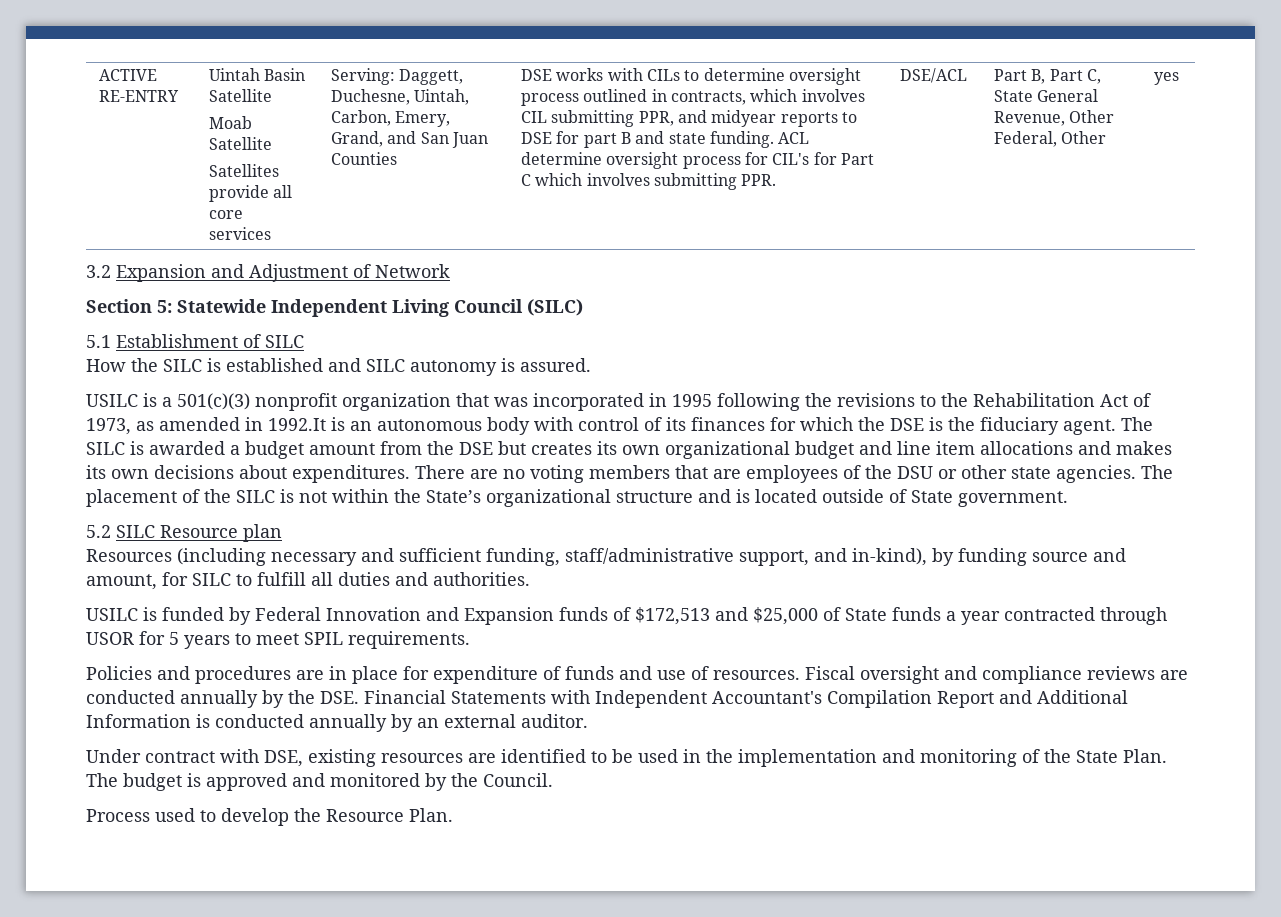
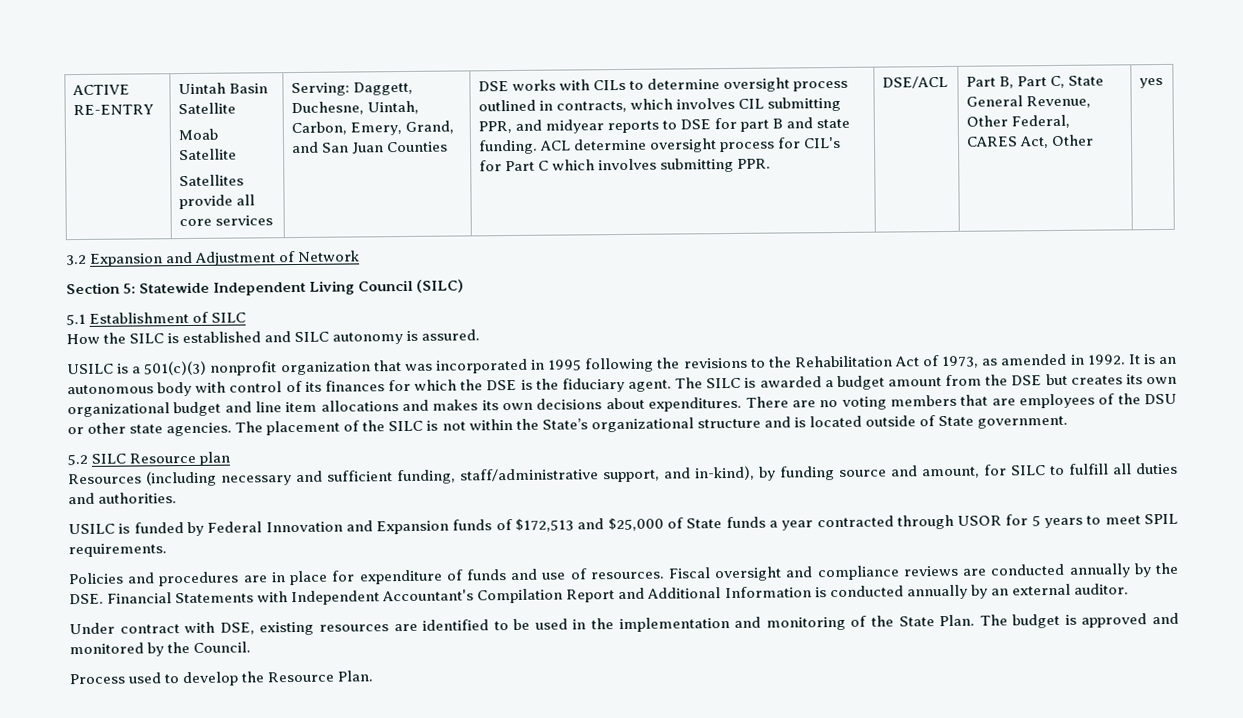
- Part B, Part C, State General Revenue, Other Federal, Other
+ Part B, Part C, State General Revenue, Other Federal, CARES Act, Other
- USILC is a 501(c)(3) nonprofit organization that was incorporated in 1995 following the revisions to the Rehabilitation Act of 1973, as amended in 1992.It is an autonomous body with control of its finances for which the DSE is the fiduciary agent.
+ USILC is a 501(c)(3) nonprofit organization that was incorporated in 1995 following the revisions to the Rehabilitation Act of 1973, as amended in 1992. It is an autonomous body with control of its finances for which the DSE is the fiduciary agent.

